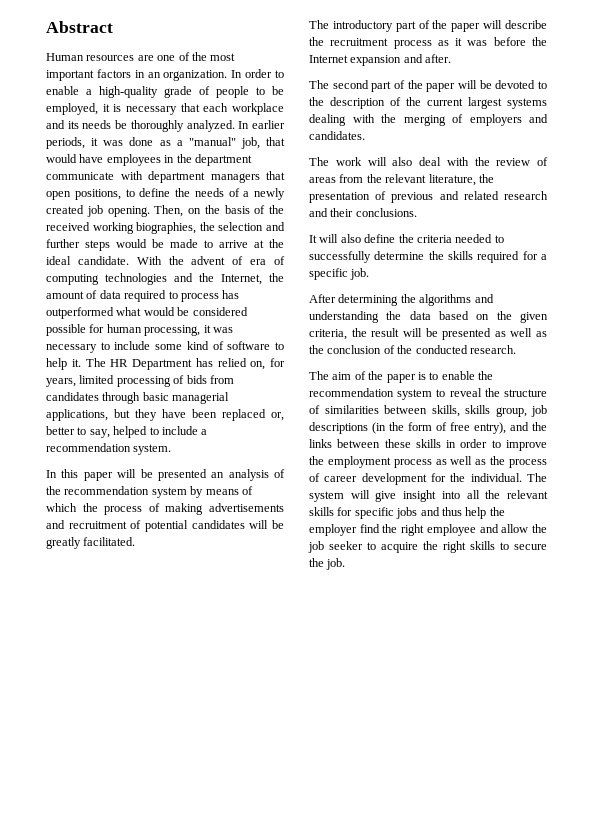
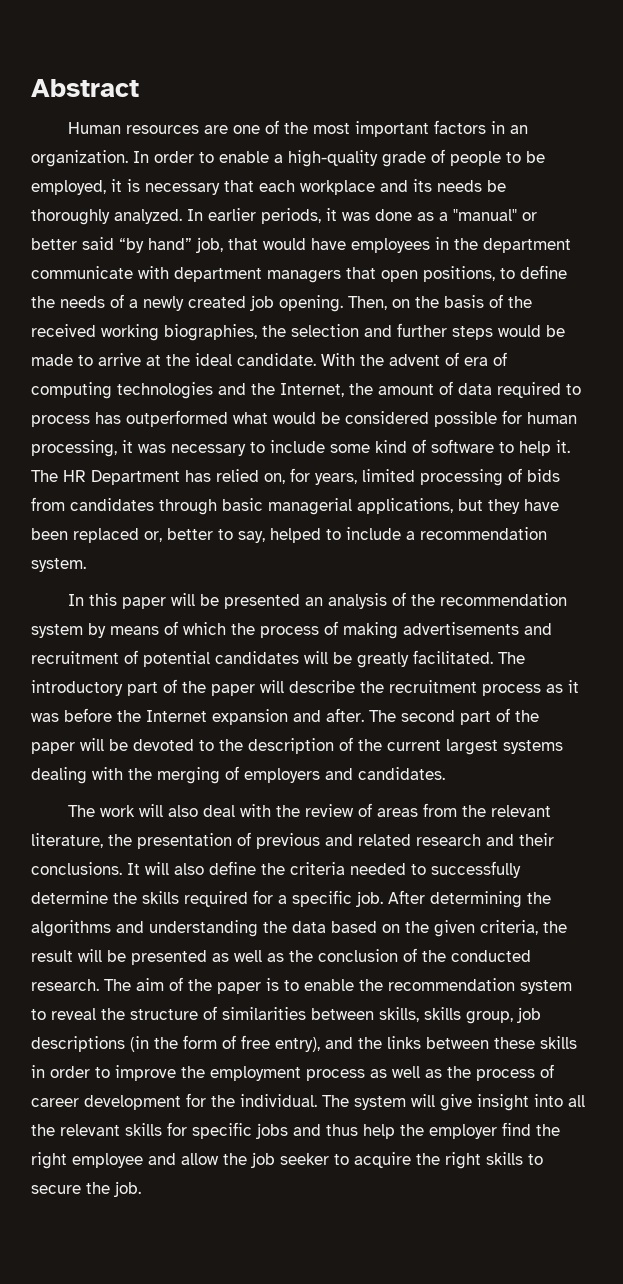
- In earlier periods, it was done as a "manual" job, that would have employees in the department communicate with department managers that open positions, to define the needs of a newly created job opening.
+ In earlier periods, it was done as a "manual" or better said “by hand” job, that would have employees in the department communicate with department managers that open positions, to define the needs of a newly created job opening.
- In this paper will be presented an analysis of the recommendation system by means of which the process of making advertisements and recruitment of potential candidates will be greatly facilitated.
- The introductory part of the paper will describe the recruitment process as it was before the Internet expansion and after.
- The second part of the paper will be devoted to the description of the current largest systems dealing with the merging of employers and candidates.
+ In this paper will be presented an analysis of the recommendation system by means of which the process of making advertisements and recruitment of potential candidates will be greatly facilitated. The introductory part of the paper will describe the recruitment process as it was before the Internet expansion and after. The second part of the paper will be devoted to the description of the current largest systems dealing with the merging of employers and candidates.
- The work will also deal with the review of areas from the relevant literature, the presentation of previous and related research and their conclusions.
- It will also define the criteria needed to successfully determine the skills required for a specific job.
- After determining the algorithms and understanding the data based on the given criteria, the result will be presented as well as the conclusion of the conducted research.
- The aim of the paper is to enable the recommendation system to reveal the structure of similarities between skills, skills group, job descriptions (in the form of free entry), and the links between these skills in order to improve the employment process as well as the process of career development for the individual.
+ The work will also deal with the review of areas from the relevant literature, the presentation of previous and related research and their conclusions. It will also define the criteria needed to successfully determine the skills required for a specific job. After determining the algorithms and understanding the data based on the given criteria, the result will be presented as well as the conclusion of the conducted research. The aim of the paper is to enable the recommendation system to reveal the structure of similarities between skills, skills group, job descriptions (in the form of free entry), and the links between these skills in order to improve the employment process as well as the process of career development for the individual.

